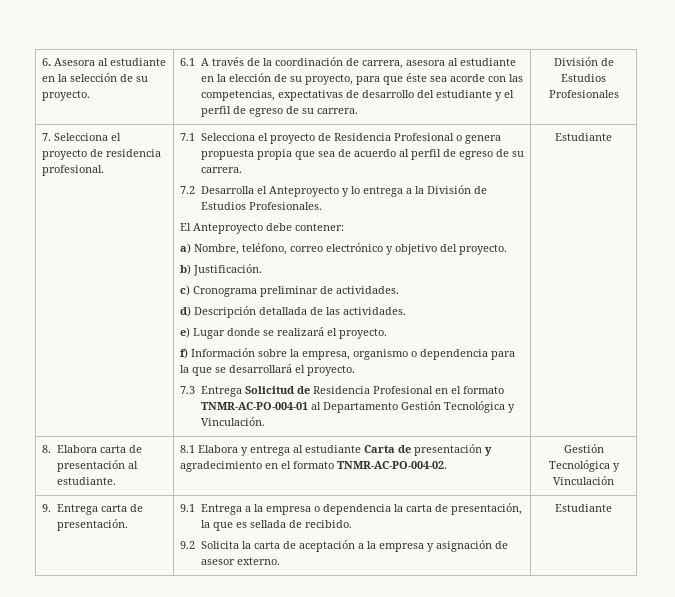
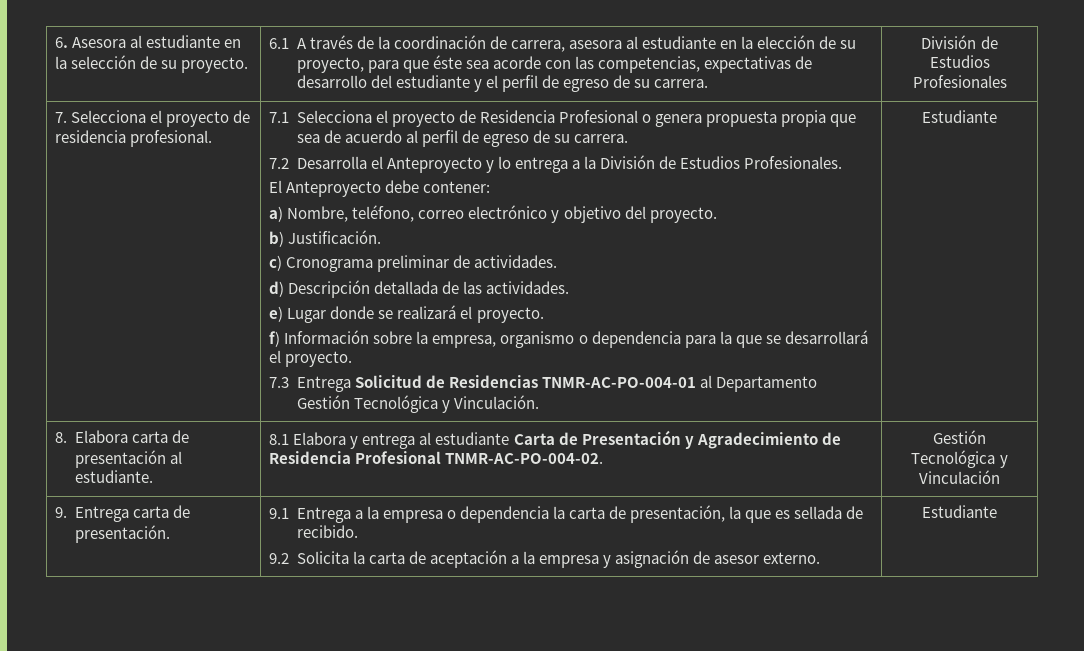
- 7.3 Entrega Solicitud de Residencia Profesional en el formato TNMR-AC-PO-004-01 al Departamento Gestión Tecnológica y Vinculación.
+ 7.3 Entrega Solicitud de Residencias TNMR-AC-PO-004-01 al Departamento Gestión Tecnológica y Vinculación.
- 8. Elabora carta de presentación al estudiante. | 8.1 Elabora y entrega al estudiante Carta de presentación y agradecimiento en el formato TNMR-AC-PO-004-02. | Gestión Tecnológica y Vinculación
+ 8. Elabora carta de presentación al estudiante. | 8.1 Elabora y entrega al estudiante Carta de Presentación y Agradecimiento de Residencia Profesional TNMR-AC-PO-004-02. | Gestión Tecnológica y Vinculación

